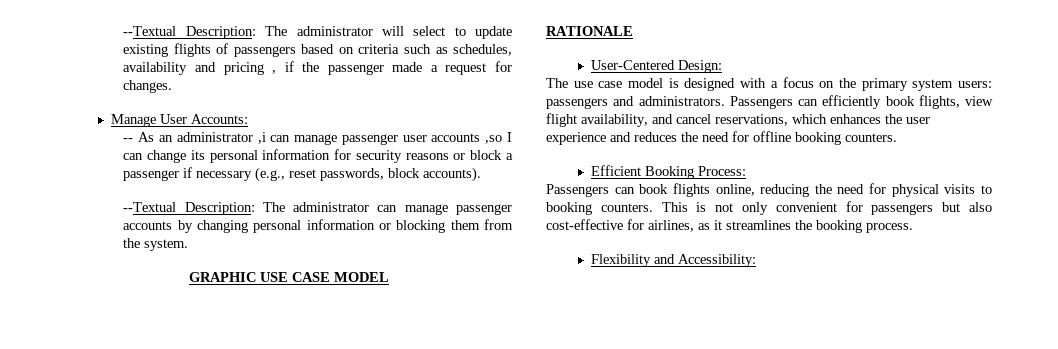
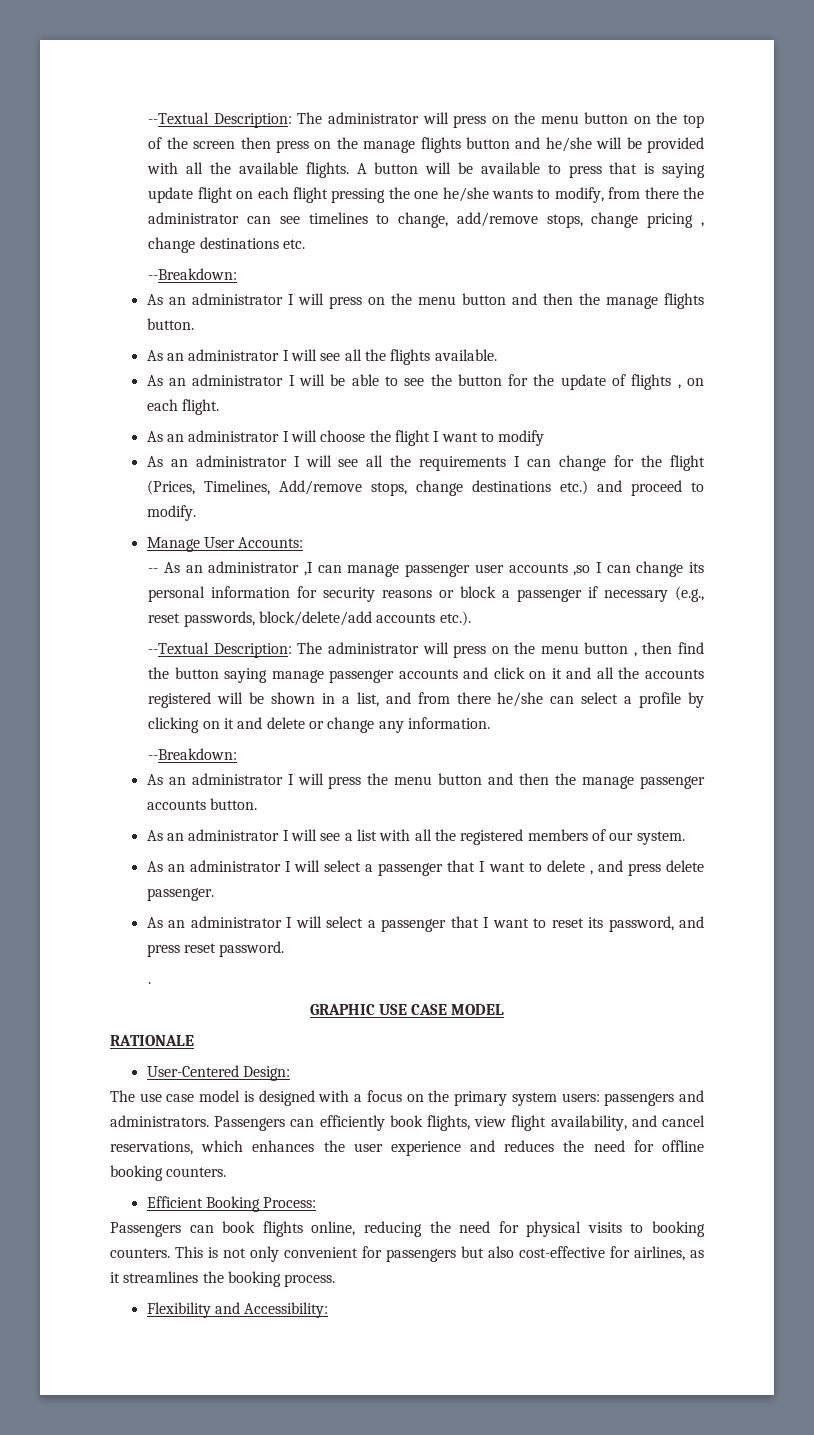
- --Textual Description: The administrator will select to update existing flights of passengers based on criteria such as schedules, availability and pricing , if the passenger made a request for changes.
+ --Textual Description: The administrator will press on the menu button on the top of the screen then press on the manage flights button and he/she will be provided with all the available flights. A button will be available to press that is saying update flight on each flight pressing the one he/she wants to modify, from there the administrator can see timelines to change, add/remove stops, change pricing , change destinations etc.
+ --Breakdown:
+ As an administrator I will press on the menu button and then the manage flights button.
+ As an administrator I will see all the flights available.
+ As an administrator I will be able to see the button for the update of flights , on each flight.
+ As an administrator I will choose the flight I want to modify
+ As an administrator I will see all the requirements I can change for the flight (Prices, Timelines, Add/remove stops, change destinations etc.) and proceed to modify.
- -- As an administrator ,i can manage passenger user accounts ,so I can change its personal information for security reasons or block a passenger if necessary (e.g., reset passwords, block accounts).
- --Textual Description: The administrator can manage passenger accounts by changing personal information or blocking them from the system.
+ -- As an administrator ,I can manage passenger user accounts ,so I can change its personal information for security reasons or block a passenger if necessary (e.g., reset passwords, block/delete/add accounts etc.).
+ --Textual Description: The administrator will press on the menu button , then find the button saying manage passenger accounts and click on it and all the accounts registered will be shown in a list, and from there he/she can select a profile by clicking on it and delete or change any information.
+ --Breakdown:
+ As an administrator I will press the menu button and then the manage passenger accounts button.
+ As an administrator I will see a list with all the registered members of our system.
+ As an administrator I will select a passenger that I want to delete , and press delete passenger.
+ As an administrator I will select a passenger that I want to reset its password, and press reset password.
+ .

